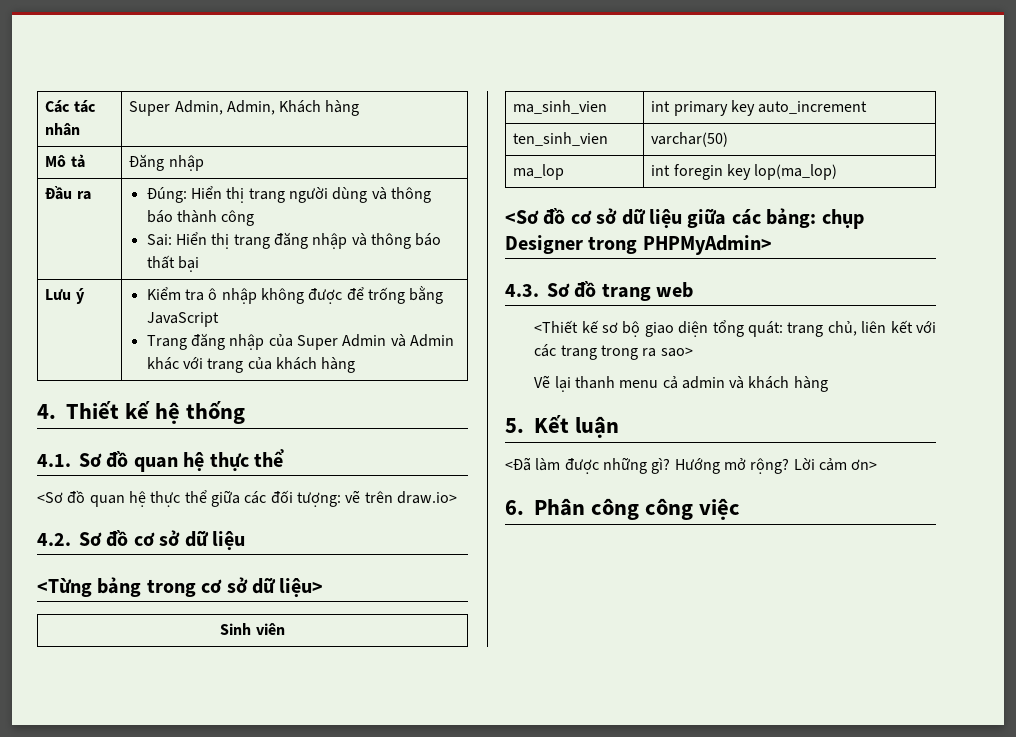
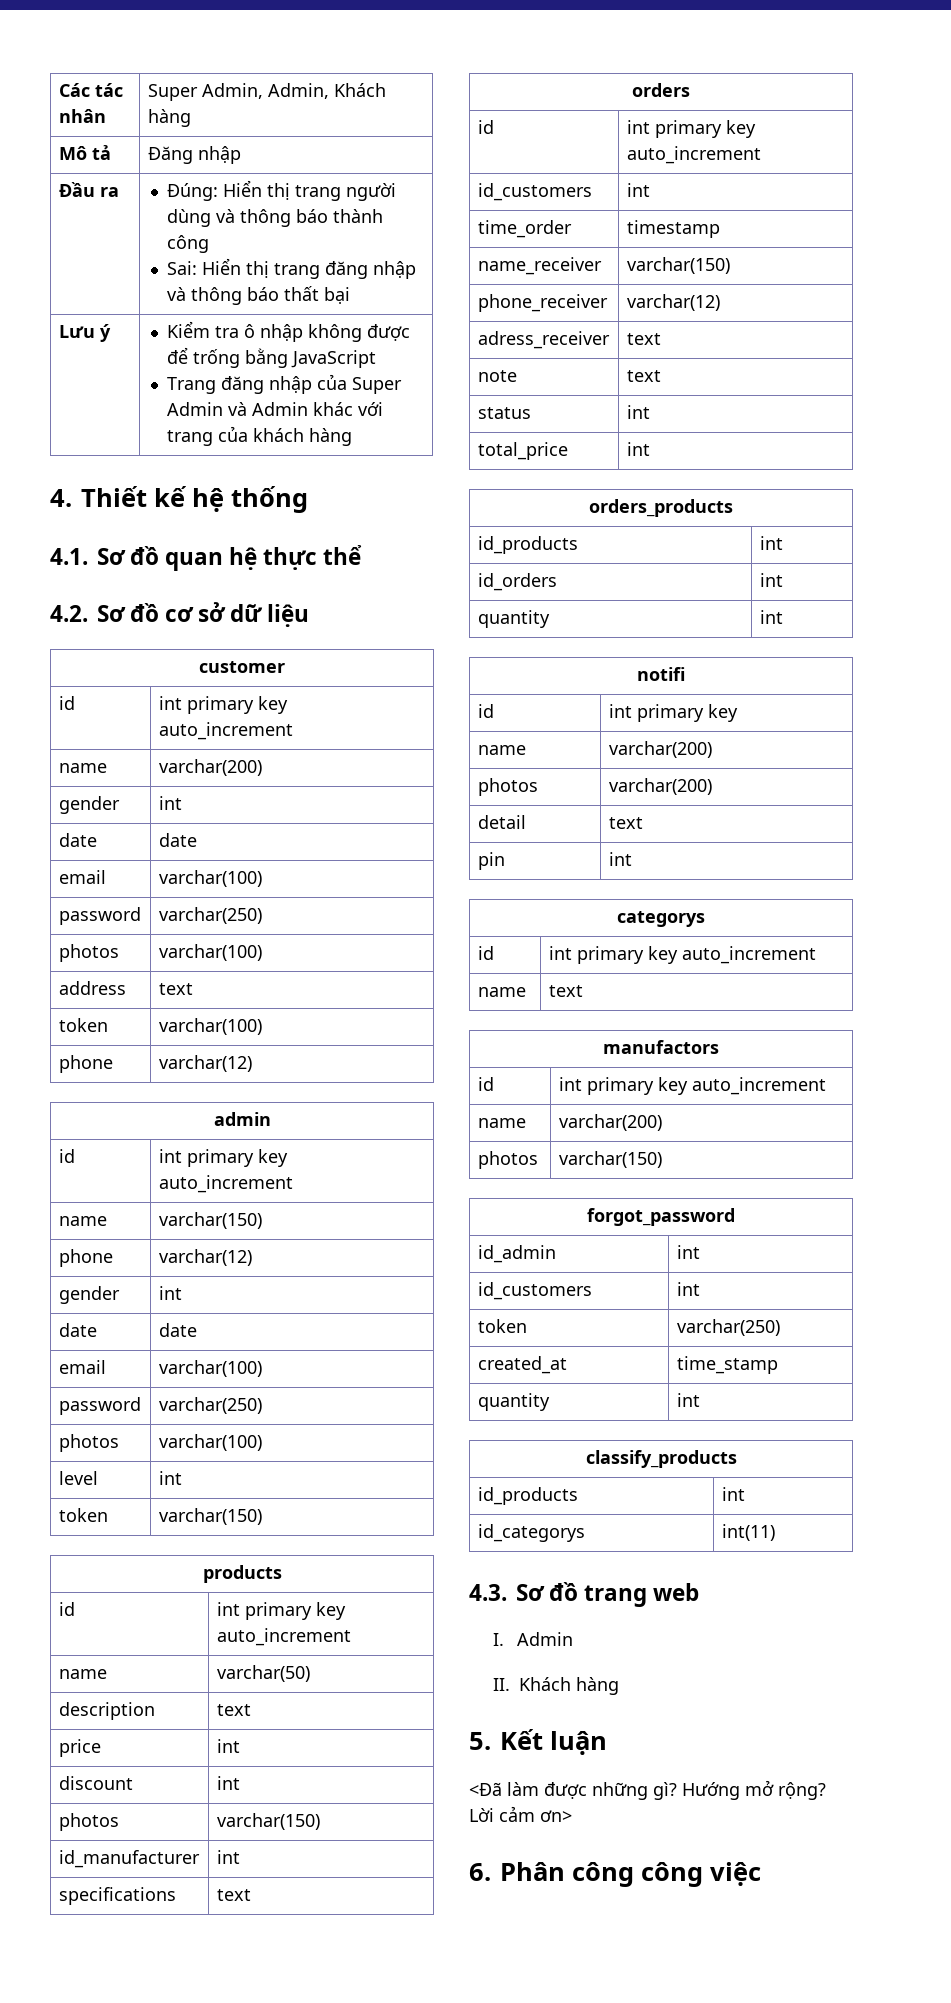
- <Sơ đồ quan hệ thực thể giữa các đối tượng: vẽ trên draw.io>
- <Từng bảng trong cơ sở dữ liệu>
- Sinh viên
- ma_sinh_vien | int primary key auto_increment
- ten_sinh_vien | varchar(50)
- ma_lop | int foregin key lop(ma_lop)
- <Sơ đồ cơ sở dữ liệu giữa các bảng: chụp Designer trong PHPMyAdmin>
+ customer
+ id | int primary key auto_increment
+ name | varchar(200)
+ gender | int
+ date | date
+ email | varchar(100)
+ password | varchar(250)
+ photos | varchar(100)
+ address | text
+ token | varchar(100)
+ phone | varchar(12)
+ admin
+ id | int primary key auto_increment
+ name | varchar(150)
+ phone | varchar(12)
+ gender | int
+ date | date
+ email | varchar(100)
+ password | varchar(250)
+ photos | varchar(100)
+ level | int
+ token | varchar(150)
+ products
+ id | int primary key auto_increment
+ name | varchar(50)
+ description | text
+ price | int
+ discount | int
+ photos | varchar(150)
+ id_manufacturer | int
+ specifications | text
+ orders
+ id | int primary key auto_increment
+ id_customers | int
+ time_order | timestamp
+ name_receiver | varchar(150)
+ phone_receiver | varchar(12)
+ adress_receiver | text
+ note | text
+ status | int
+ total_price | int
+ orders_products
+ id_products | int
+ id_orders | int
+ quantity | int
+ notifi
+ id | int primary key
+ name | varchar(200)
+ photos | varchar(200)
+ detail | text
+ pin | int
+ categorys
+ id | int primary key auto_increment
+ name | text
+ manufactors
+ id | int primary key auto_increment
+ name | varchar(200)
+ photos | varchar(150)
+ forgot_password
+ id_admin | int
+ id_customers | int
+ token | varchar(250)
+ created_at | time_stamp
+ quantity | int
+ classify_products
+ id_products | int
+ id_categorys | int(11)
- <Thiết kế sơ bộ giao diện tổng quát: trang chủ, liên kết với các trang trong ra sao>
- Vẽ lại thanh menu cả admin và khách hàng
+ I. Admin
+ II. Khách hàng

